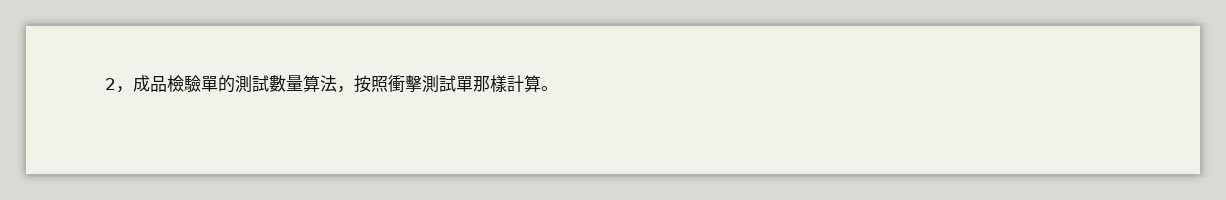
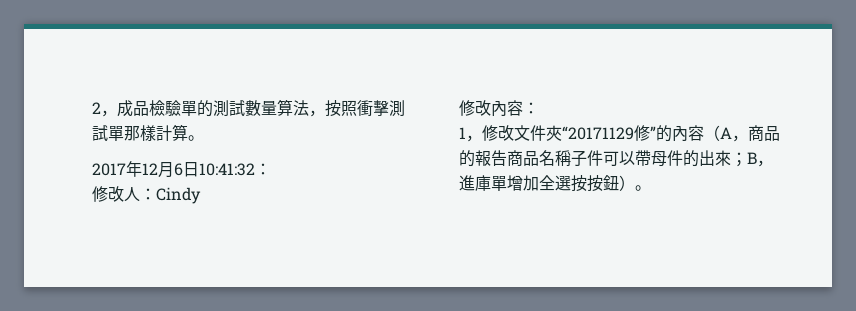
+ 2017年12月6日10:41:32：
+ 修改人：Cindy
+ 修改內容：
+ 1，修改文件夾“20171129修”的內容（A，商品的報告商品名稱子件可以帶母件的出來；B，進庫單增加全選按按鈕）。

